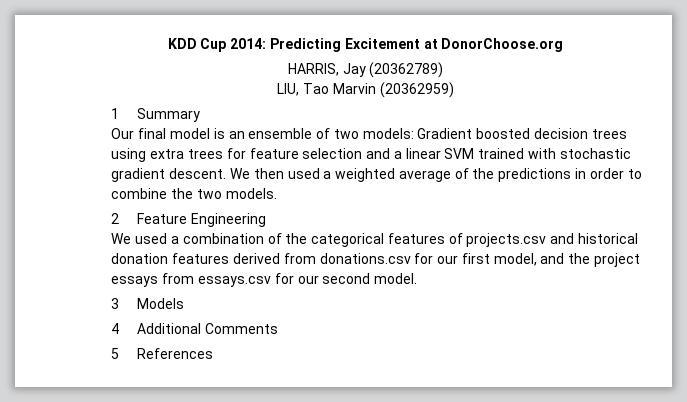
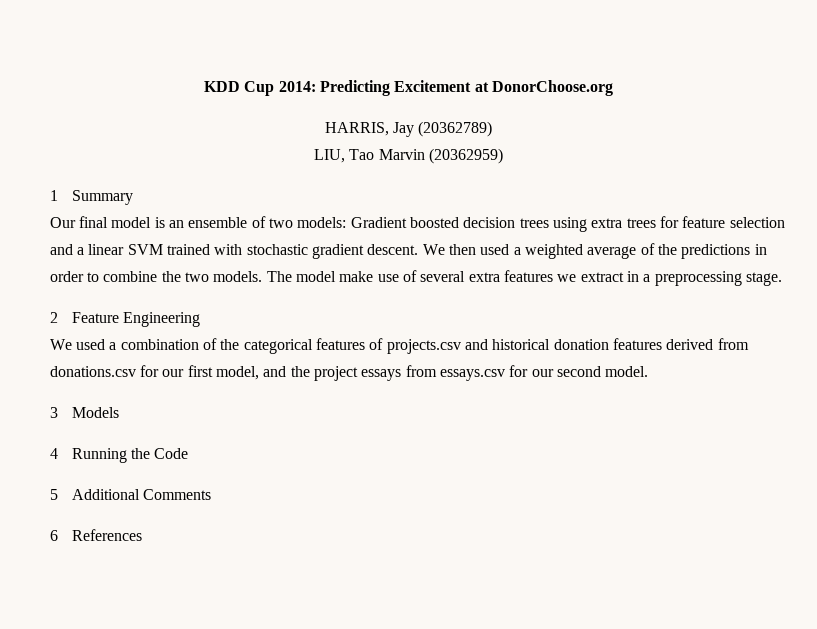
+ The model make use of several extra features we extract in a preprocessing stage.
- 4 Additional Comments
+ 4 Running the Code
+ 5 Additional Comments
- 5 References
+ 6 References

